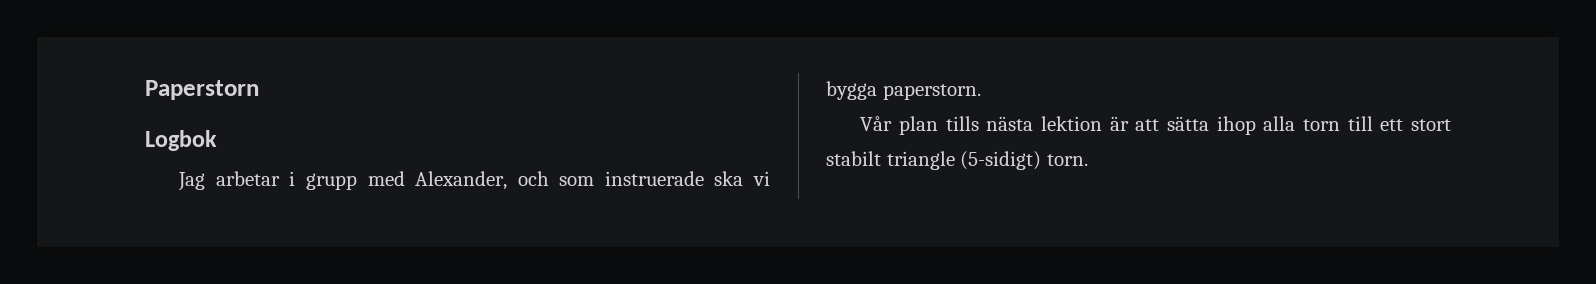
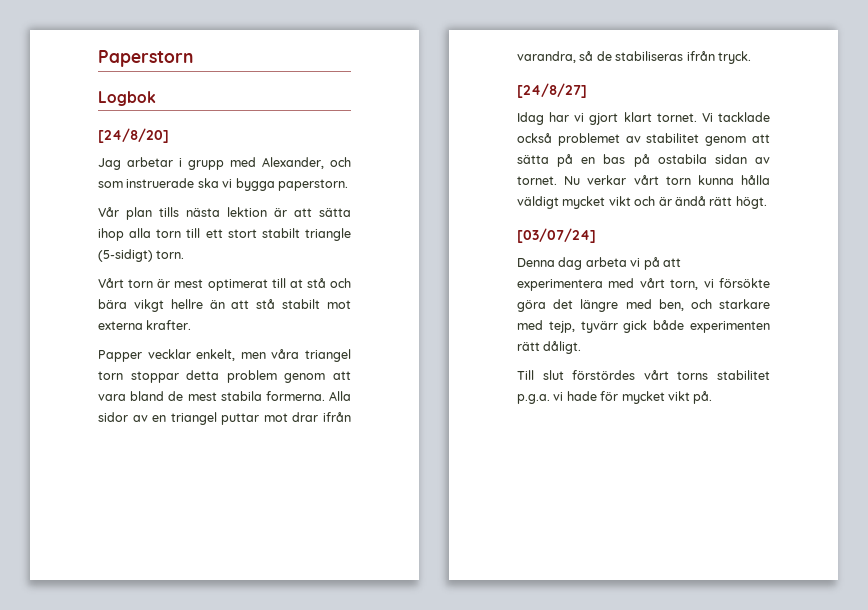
+ [24/8/20]
+ Vårt torn är mest optimerat till at stå och bära vikgt hellre än att stå stabilt mot externa krafter.
+ Papper vecklar enkelt, men våra triangel torn stoppar detta problem genom att vara bland de mest stabila formerna. Alla sidor av en triangel puttar mot drar ifrån varandra, så de stabiliseras ifrån tryck.
+ [24/8/27]
+ Idag har vi gjort klart tornet. Vi tacklade också problemet av stabilitet genom att sätta på en bas på ostabila sidan av tornet. Nu verkar vårt torn kunna hålla väldigt mycket vikt och är ändå rätt högt.
+ [03/07/24]
+ Denna dag arbeta vi på att experimentera med vårt torn, vi försökte göra det längre med ben, och starkare med tejp, tyvärr gick både experimenten rätt dåligt.
+ Till slut förstördes vårt torns stabilitet p.g.a. vi hade för mycket vikt på.

